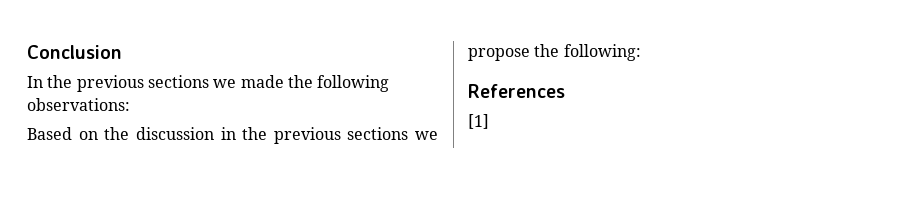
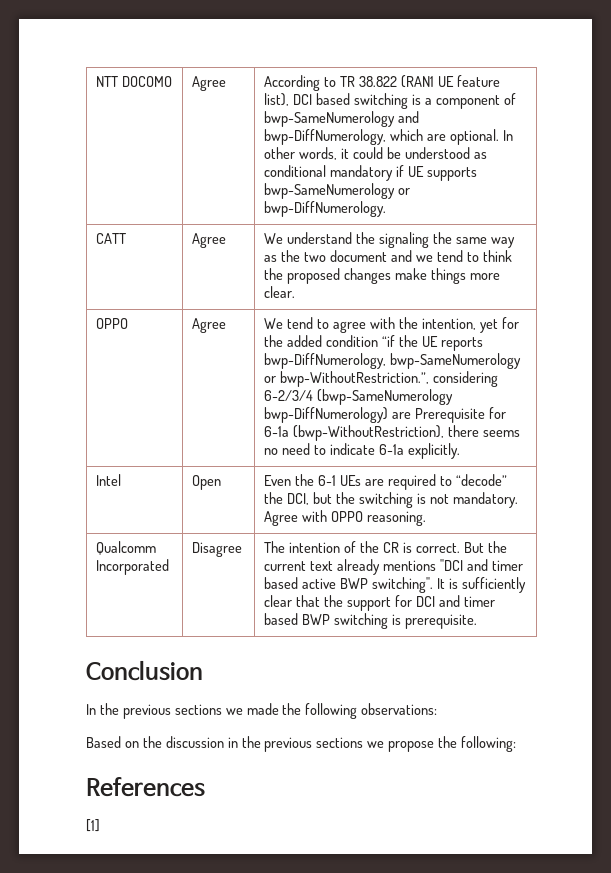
+ NTT DOCOMO | Agree | According to TR 38.822 (RAN1 UE feature list), DCI based switching is a component of bwp-SameNumerology and bwp-DiffNumerology, which are optional. In other words, it could be understood as conditional mandatory if UE supports bwp-SameNumerology or bwp-DiffNumerology.
+ CATT | Agree | We understand the signaling the same way as the two document and we tend to think the proposed changes make things more clear.
+ OPPO | Agree | We tend to agree with the intention, yet for the added condition “if the UE reports bwp-DiffNumerology, bwp-SameNumerology or bwp-WithoutRestriction.”, considering 6-2/3/4 (bwp-SameNumerology bwp-DiffNumerology) are Prerequisite for 6-1a (bwp-WithoutRestriction), there seems no need to indicate 6-1a explicitly.
+ Intel | Open | Even the 6-1 UEs are required to “decode” the DCI, but the switching is not mandatory. Agree with OPPO reasoning.
+ Qualcomm Incorporated | Disagree | The intention of the CR is correct. But the current text already mentions "DCI and timer based active BWP switching". It is sufficiently clear that the support for DCI and timer based BWP switching is prerequisite.

